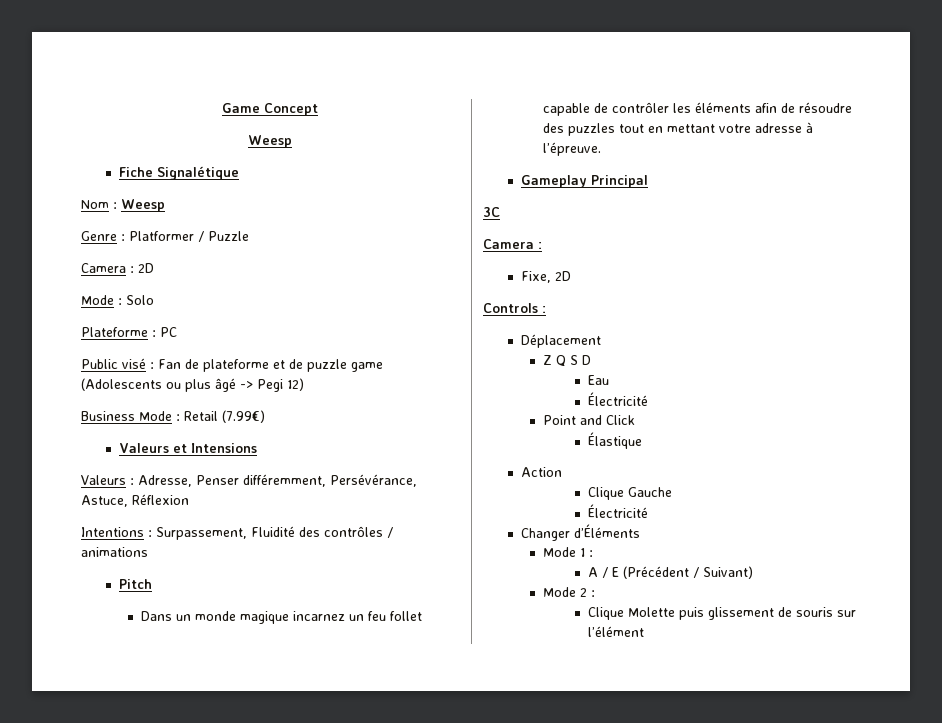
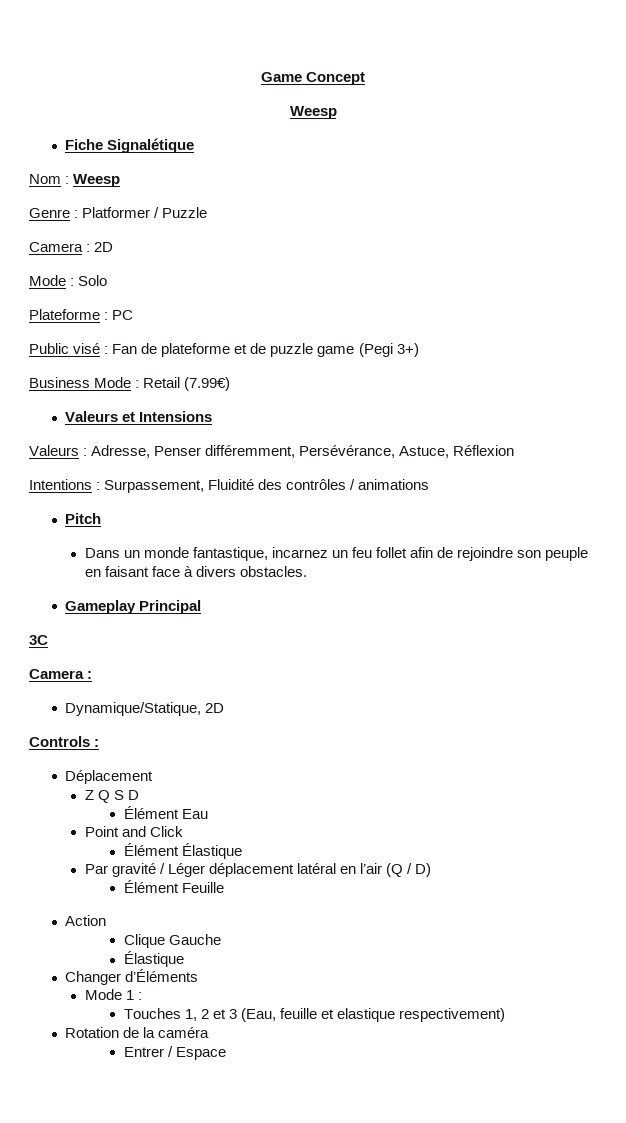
- Public visé : Fan de plateforme et de puzzle game (Adolescents ou plus âgé -> Pegi 12)
+ Public visé : Fan de plateforme et de puzzle game (Pegi 3+)
- Dans un monde magique incarnez un feu follet capable de contrôler les éléments afin de résoudre des puzzles tout en mettant votre adresse à l’épreuve.
+ Dans un monde fantastique, incarnez un feu follet afin de rejoindre son peuple en faisant face à divers obstacles.
- Fixe, 2D
+ Dynamique/Statique, 2D
- Eau
- Électricité
+ Élément Eau
- Élastique
+ Élément Élastique
+ Par gravité / Léger déplacement latéral en l’air (Q / D)
+ Élément Feuille
  Clique Gauche
- Électricité
+ Élastique
- A / E (Précédent / Suivant)
- Mode 2 :
- Clique Molette puis glissement de souris sur l’élément
+ Touches 1, 2 et 3 (Eau, feuille et elastique respectivement)
+ Rotation de la caméra
+ Entrer / Espace

